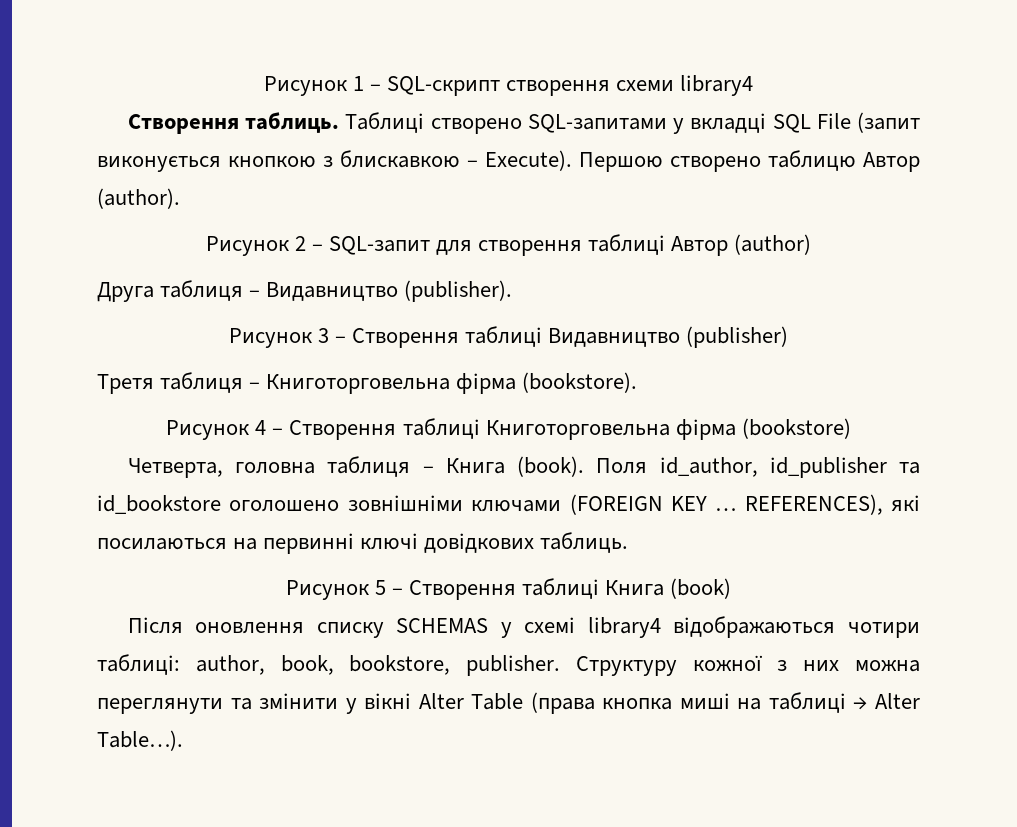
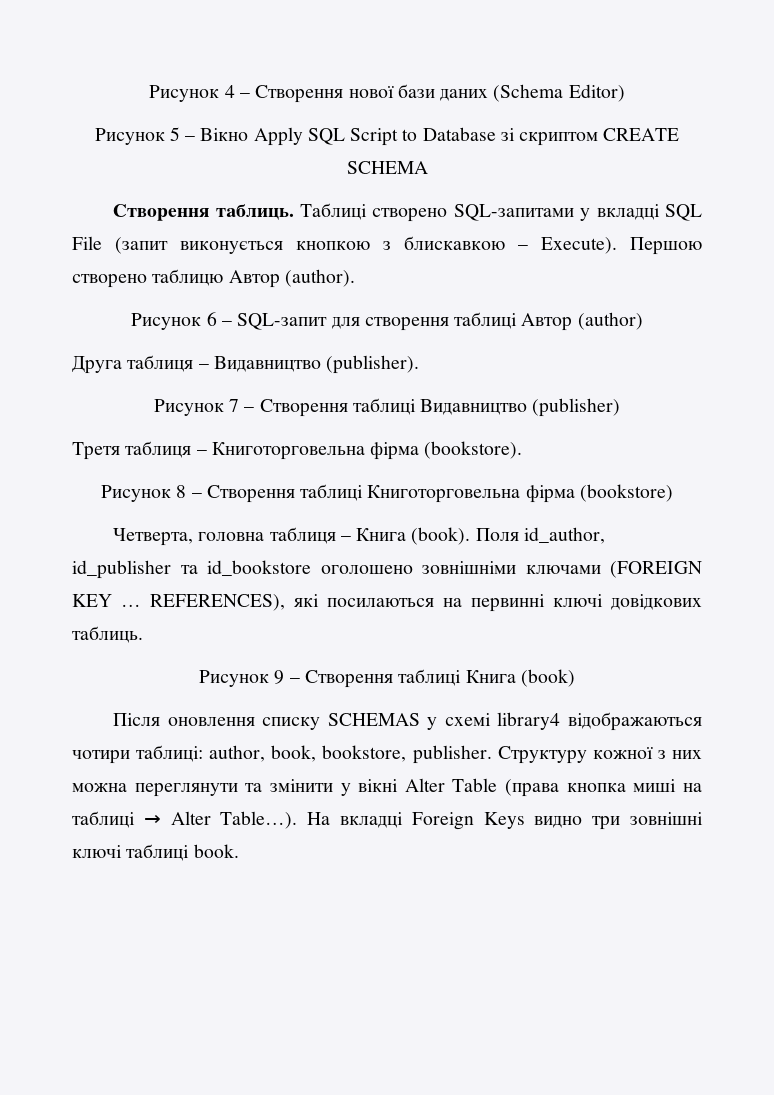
- Рисунок 1 – SQL-скрипт створення схеми library4
+ Рисунок 4 – Створення нової бази даних (Schema Editor)
+ Рисунок 5 – Вікно Apply SQL Script to Database зі скриптом CREATE SCHEMA
- Рисунок 2 – SQL-запит для створення таблиці Автор (author)
+ Рисунок 6 – SQL-запит для створення таблиці Автор (author)
- Рисунок 3 – Створення таблиці Видавництво (publisher)
+ Рисунок 7 – Створення таблиці Видавництво (publisher)
- Рисунок 4 – Створення таблиці Книготорговельна фірма (bookstore)
+ Рисунок 8 – Створення таблиці Книготорговельна фірма (bookstore)
- Рисунок 5 – Створення таблиці Книга (book)
+ Рисунок 9 – Створення таблиці Книга (book)
+ На вкладці Foreign Keys видно три зовнішні ключі таблиці book.

